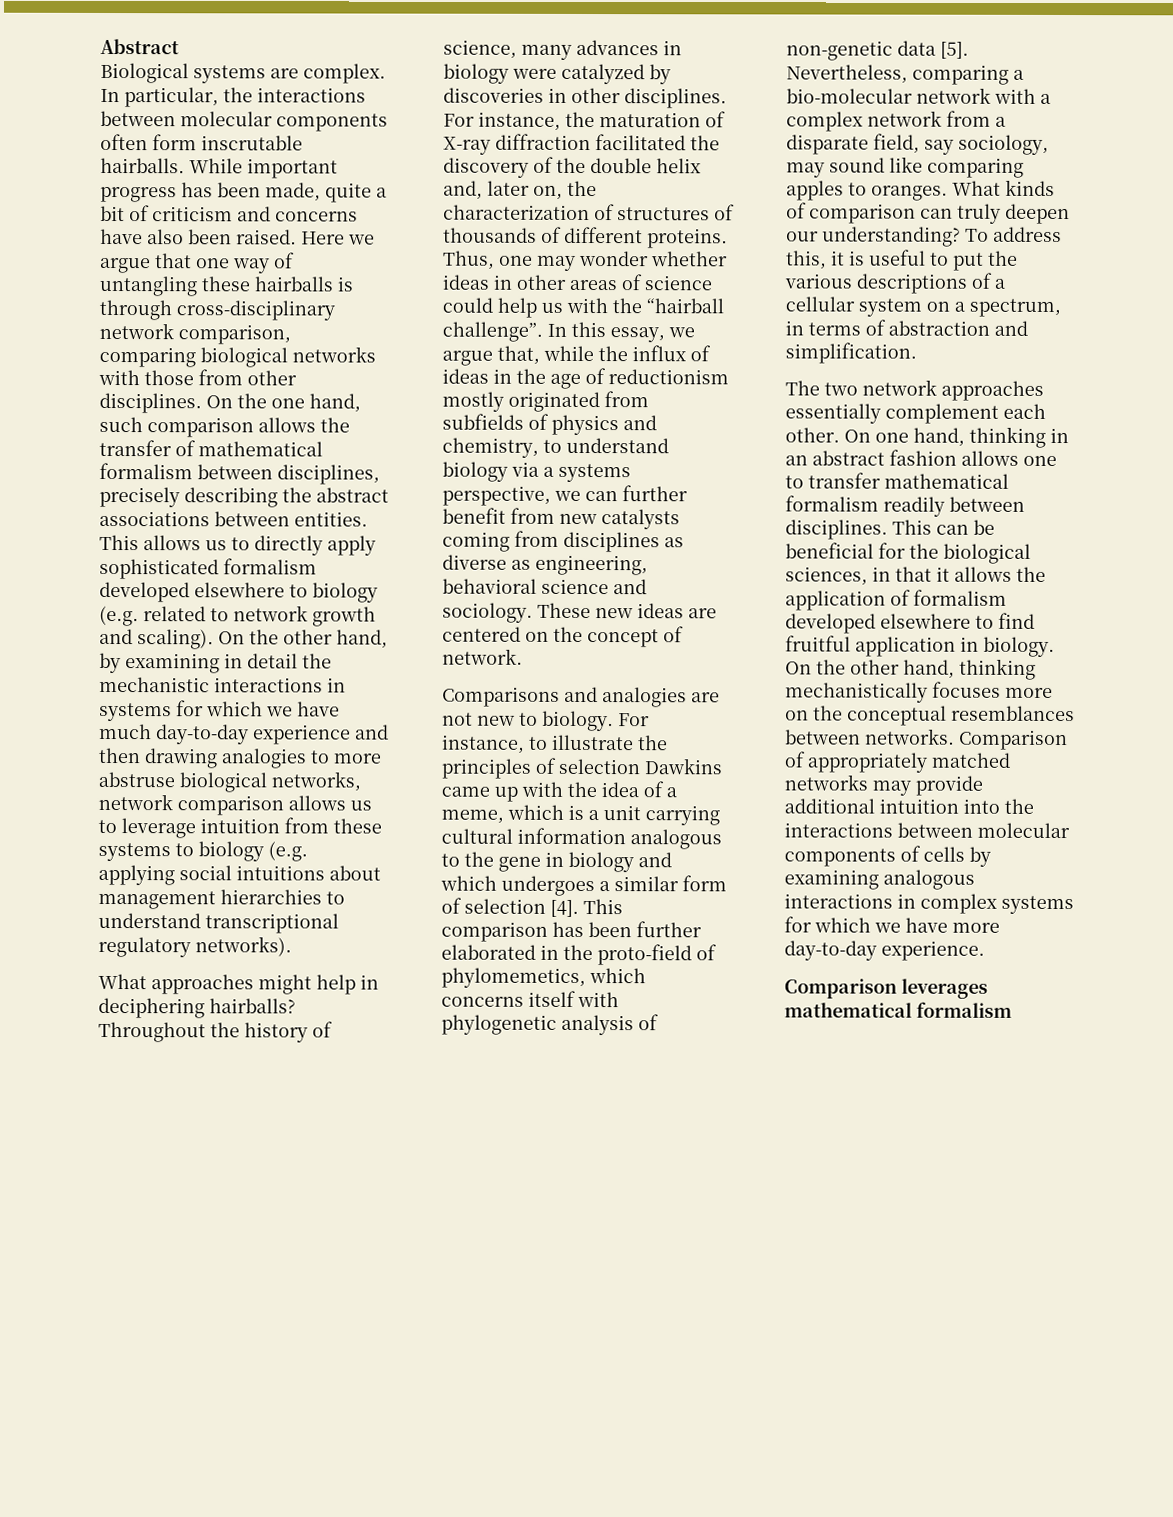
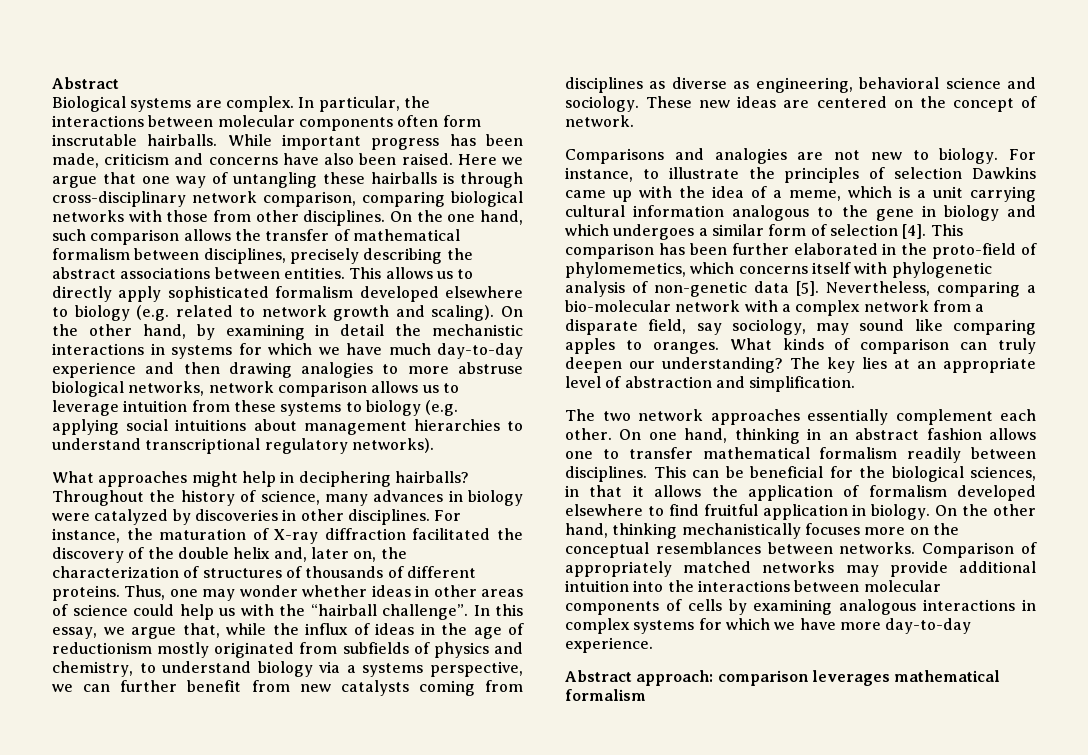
- While important progress has been made, quite a bit of criticism and concerns have also been raised.
+ While important progress has been made, criticism and concerns have also been raised.
- To address this, it is useful to put the various descriptions of a cellular system on a spectrum, in terms of abstraction and simplification.
+ The key lies at an appropriate level of abstraction and simplification.
- Comparison leverages mathematical formalism
+ Abstract approach: comparison leverages mathematical formalism

